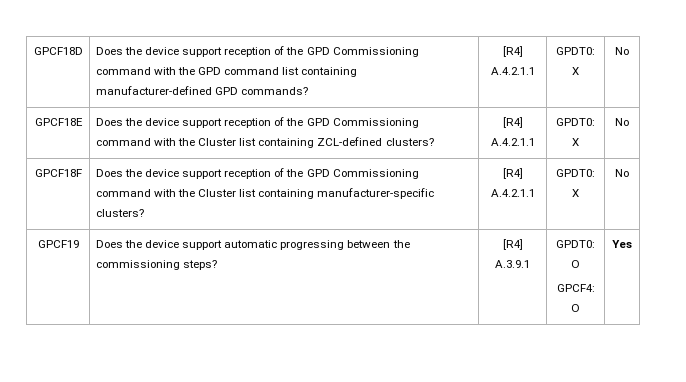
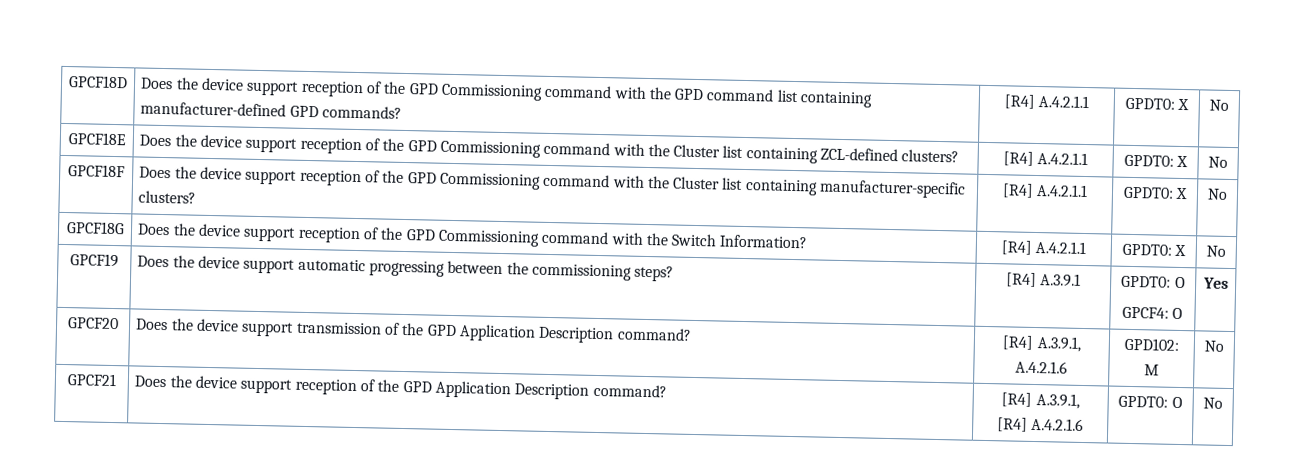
+ GPCF18G | Does the device support reception of the GPD Commissioning command with the Switch Information? | [R4] A.4.2.1.1 | GPDT0: X | No
+ GPCF20 | Does the device support transmission of the GPD Application Description command? | [R4] A.3.9.1, A.4.2.1.6 | GPD102: M | No
+ GPCF21 | Does the device support reception of the GPD Application Description command? | [R4] A.3.9.1,
+ [R4] A.4.2.1.6 | GPDT0: O | No

